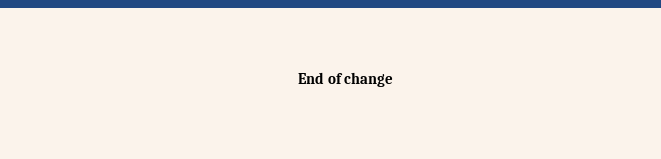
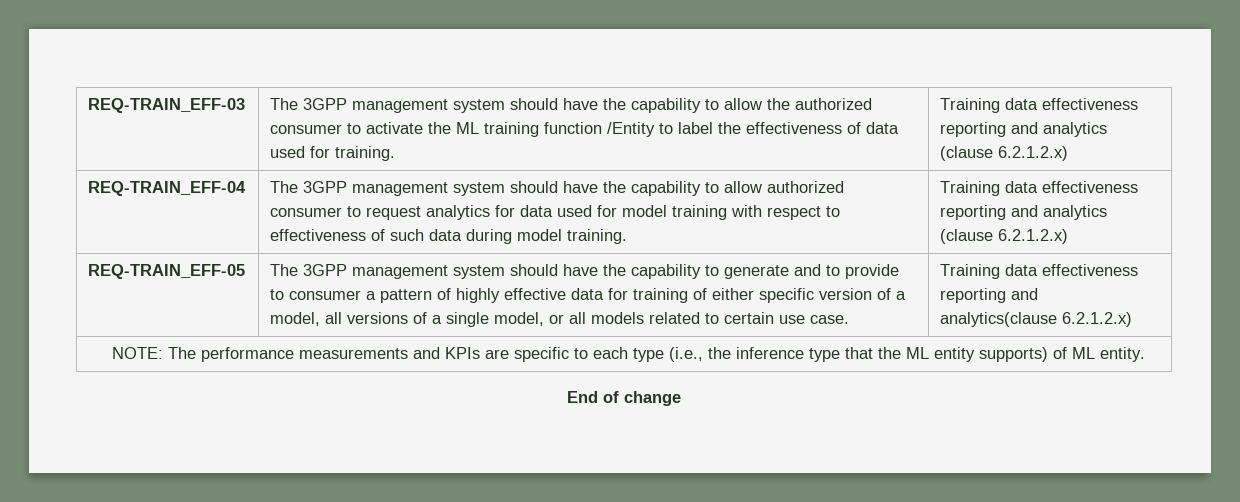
+ REQ-TRAIN_EFF-03 | The 3GPP management system should have the capability to allow the authorized consumer to activate the ML training function /Entity to label the effectiveness of data used for training. | Training data effectiveness reporting and analytics (clause 6.2.1.2.x)
+ REQ-TRAIN_EFF-04 | The 3GPP management system should have the capability to allow authorized consumer to request analytics for data used for model training with respect to effectiveness of such data during model training. | Training data effectiveness reporting and analytics (clause 6.2.1.2.x)
+ REQ-TRAIN_EFF-05 | The 3GPP management system should have the capability to generate and to provide to consumer a pattern of highly effective data for training of either specific version of a model, all versions of a single model, or all models related to certain use case. | Training data effectiveness reporting and analytics(clause 6.2.1.2.x)
+ NOTE: The performance measurements and KPIs are specific to each type (i.e., the inference type that the ML entity supports) of ML entity.

